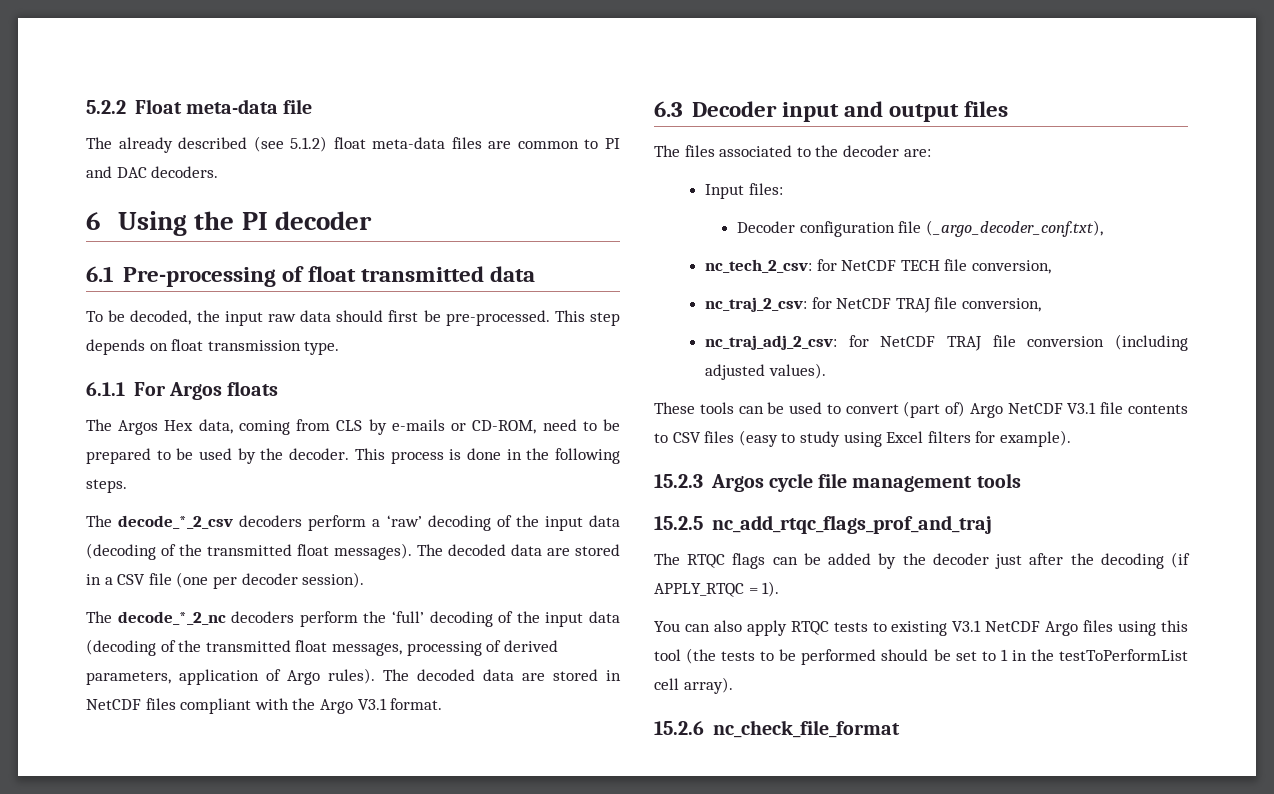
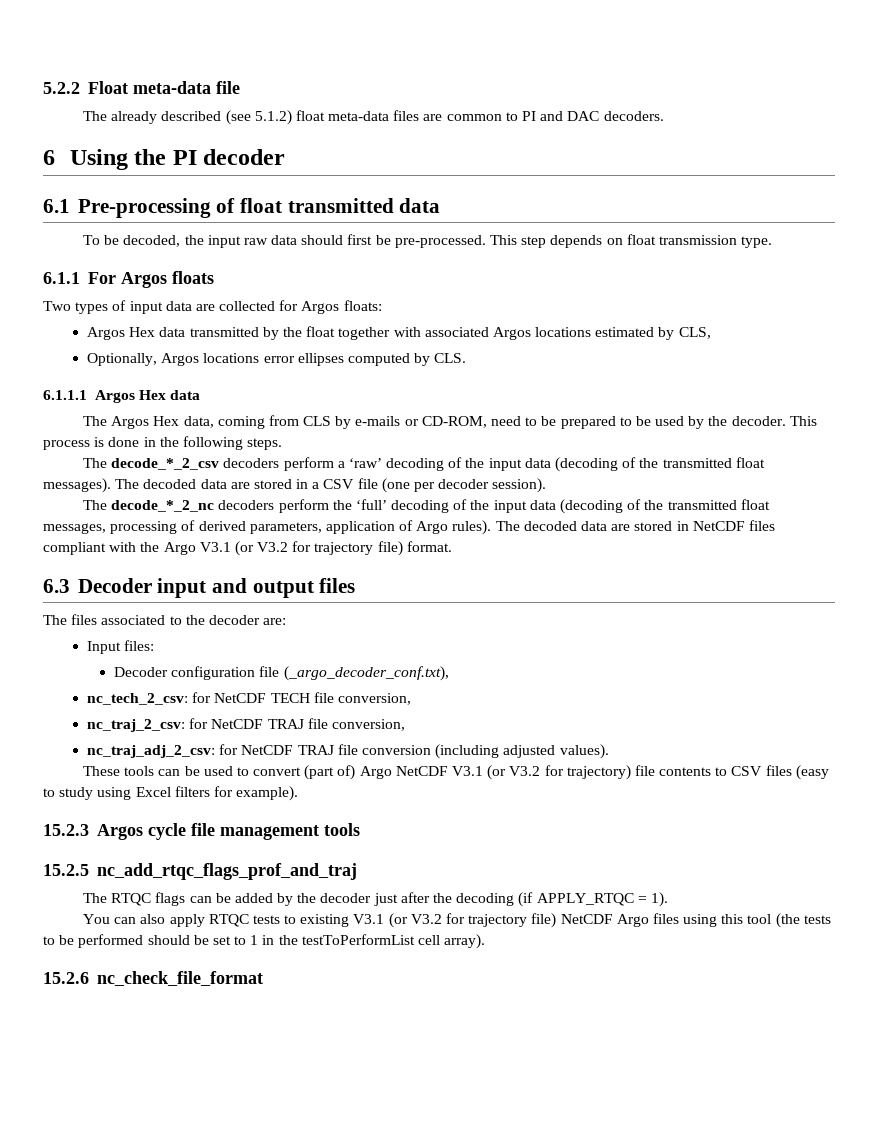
+ Two types of input data are collected for Argos floats:
+ Argos Hex data transmitted by the float together with associated Argos locations estimated by CLS,
+ Optionally, Argos locations error ellipses computed by CLS.
+ 6.1.1.1 Argos Hex data
- The decoded data are stored in NetCDF files compliant with the Argo V3.1 format.
+ The decoded data are stored in NetCDF files compliant with the Argo V3.1 (or V3.2 for trajectory file) format.
- These tools can be used to convert (part of) Argo NetCDF V3.1 file contents to CSV files (easy to study using Excel filters for example).
+ These tools can be used to convert (part of) Argo NetCDF V3.1 (or V3.2 for trajectory) file contents to CSV files (easy to study using Excel filters for example).
- You can also apply RTQC tests to existing V3.1 NetCDF Argo files using this tool (the tests to be performed should be set to 1 in the testToPerformList cell array).
+ You can also apply RTQC tests to existing V3.1 (or V3.2 for trajectory file) NetCDF Argo files using this tool (the tests to be performed should be set to 1 in the testToPerformList cell array).

